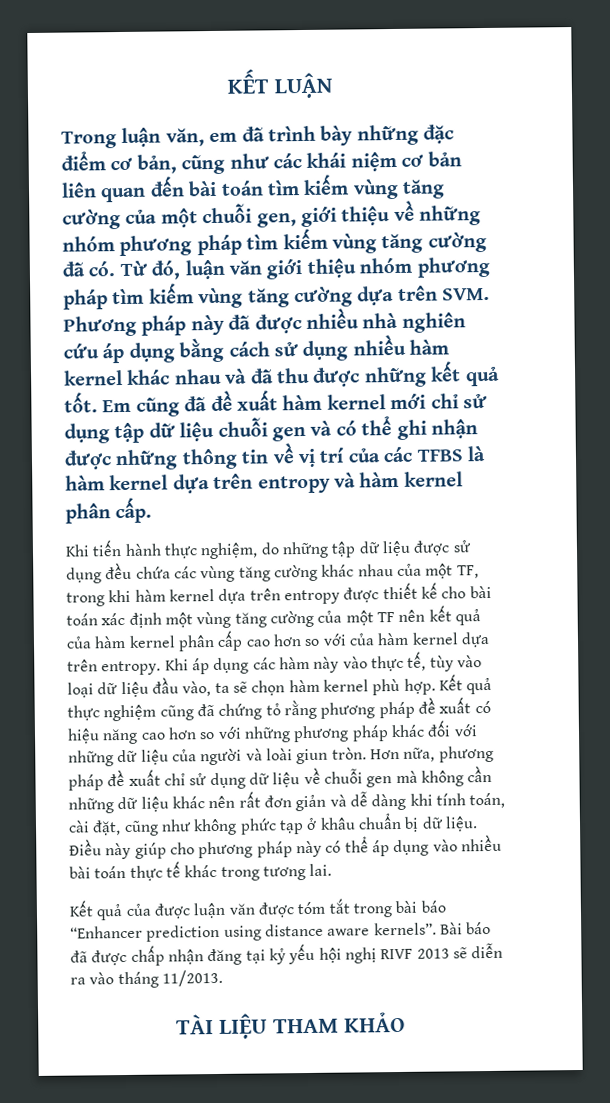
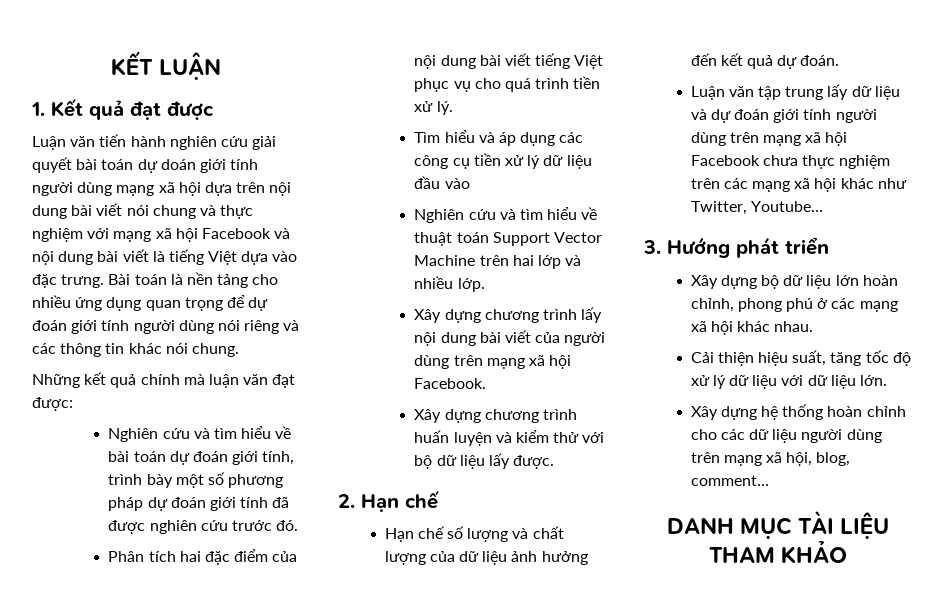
- Trong luận văn, em đã trình bày những đặc điểm cơ bản, cũng như các khái niệm cơ bản liên quan đến bài toán tìm kiếm vùng tăng cường của một chuỗi gen, giới thiệu về những nhóm phương pháp tìm kiếm vùng tăng cường đã có. Từ đó, luận văn giới thiệu nhóm phương pháp tìm kiếm vùng tăng cường dựa trên SVM. Phương pháp này đã được nhiều nhà nghiên cứu áp dụng bằng cách sử dụng nhiều hàm kernel khác nhau và đã thu được những kết quả tốt. Em cũng đã đề xuất hàm kernel mới chỉ sử dụng tập dữ liệu chuỗi gen và có thể ghi nhận được những thông tin về vị trí của các TFBS là hàm kernel dựa trên entropy và hàm kernel phân cấp.
- Khi tiến hành thực nghiệm, do những tập dữ liệu được sử dụng đều chứa các vùng tăng cường khác nhau của một TF, trong khi hàm kernel dựa trên entropy được thiết kế cho bài toán xác định một vùng tăng cường của một TF nên kết quả của hàm kernel phân cấp cao hơn so với của hàm kernel dựa trên entropy. Khi áp dụng các hàm này vào thực tế, tùy vào loại dữ liệu đầu vào, ta sẽ chọn hàm kernel phù hợp. Kết quả thực nghiệm cũng đã chứng tỏ rằng phương pháp đề xuất có hiệu năng cao hơn so với những phương pháp khác đối với những dữ liệu của người và loài giun tròn. Hơn nữa, phương pháp đề xuất chỉ sử dụng dữ liệu về chuỗi gen mà không cần những dữ liệu khác nên rất đơn giản và dễ dàng khi tính toán, cài đặt, cũng như không phức tạp ở khâu chuẩn bị dữ liệu. Điều này giúp cho phương pháp này có thể áp dụng vào nhiều bài toán thực tế khác trong tương lai.
- Kết quả của được luận văn được tóm tắt trong bài báo “Enhancer prediction using distance aware kernels”. Bài báo đã được chấp nhận đăng tại kỷ yếu hội nghị RIVF 2013 sẽ diễn ra vào tháng 11/2013.
- TÀI LIỆU THAM KHẢO
+ 1. Kết quả đạt được
+ Luận văn tiến hành nghiên cứu giải quyết bài toán dự doán giới tính người dùng mạng xã hội dựa trên nội dung bài viết nói chung và thực nghiệm với mạng xã hội Facebook và nội dung bài viết là tiếng Việt dựa vào đặc trưng. Bài toán là nền tảng cho nhiều ứng dụng quan trọng để dự đoán giới tính người dùng nói riêng và các thông tin khác nói chung.
+ Những kết quả chính mà luận văn đạt được:
+ Nghiên cứu và tìm hiểu về bài toán dự đoán giới tính, trình bày một số phương pháp dự đoán giới tính đã được nghiên cứu trước đó.
+ Phân tích hai đặc điểm của nội dung bài viết tiếng Việt phục vụ cho quá trình tiền xử lý.
+ Tìm hiểu và áp dụng các công cụ tiền xử lý dữ liệu đầu vào
+ Nghiên cứu và tìm hiểu về thuật toán Support Vector Machine trên hai lớp và nhiều lớp.
+ Xây dựng chương trình lấy nội dung bài viết của người dùng trên mạng xã hội Facebook.
+ Xây dựng chương trình huấn luyện và kiểm thử với bộ dữ liệu lấy được.
+ 2. Hạn chế
+ Hạn chế số lượng và chất lượng của dữ liệu ảnh hưởng đến kết quả dự đoán.
+ Luận văn tập trung lấy dữ liệu và dự đoán giới tính người dùng trên mạng xã hội Facebook chưa thực nghiệm trên các mạng xã hội khác như Twitter, Youtube…
+ 3. Hướng phát triển
+ Xây dựng bộ dữ liệu lớn hoàn chỉnh, phong phú ở các mạng xã hội khác nhau.
+ Cải thiện hiệu suất, tăng tốc độ xử lý dữ liệu với dữ liệu lớn.
+ Xây dựng hệ thống hoàn chỉnh cho các dữ liệu người dùng trên mạng xã hội, blog, comment…
+ DANH MỤC TÀI LIỆU THAM KHẢO

